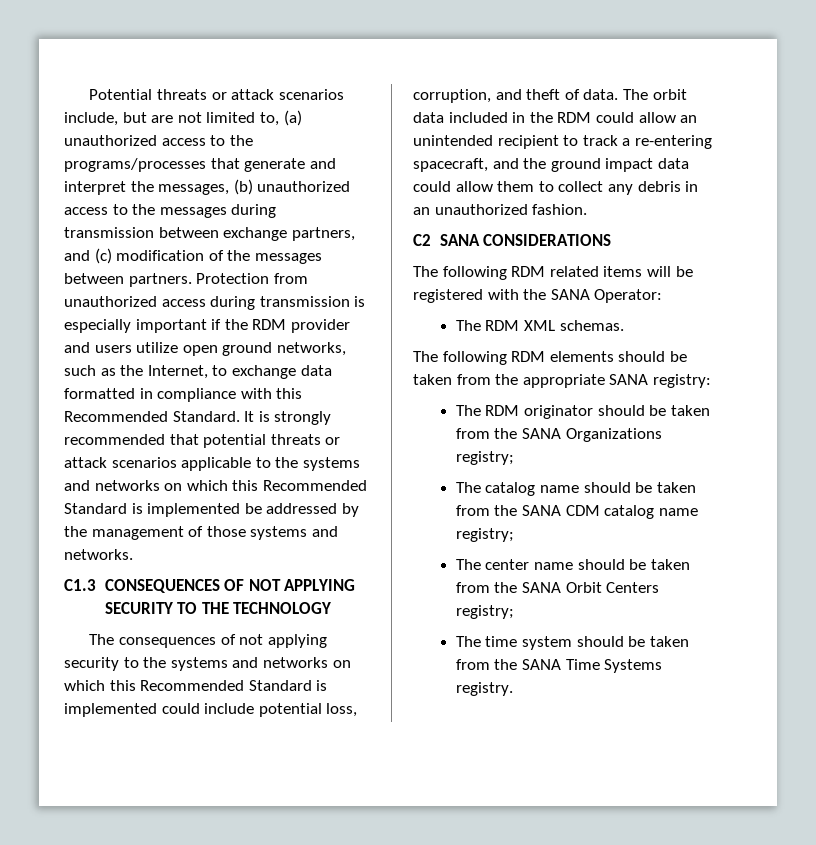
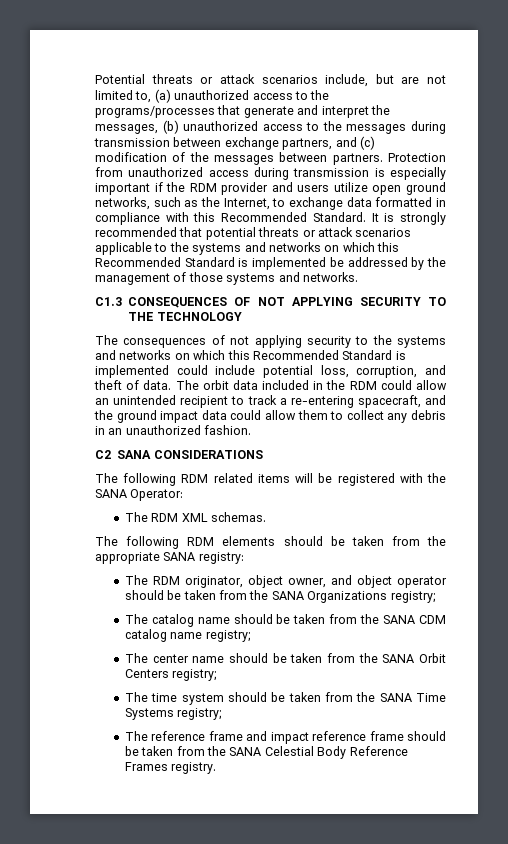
- The RDM originator should be taken from the SANA Organizations registry;
+ The RDM originator, object owner, and object operator should be taken from the SANA Organizations registry;
- The time system should be taken from the SANA Time Systems registry.
+ The time system should be taken from the SANA Time Systems registry;
+ The reference frame and impact reference frame should be taken from the SANA Celestial Body Reference Frames registry.

